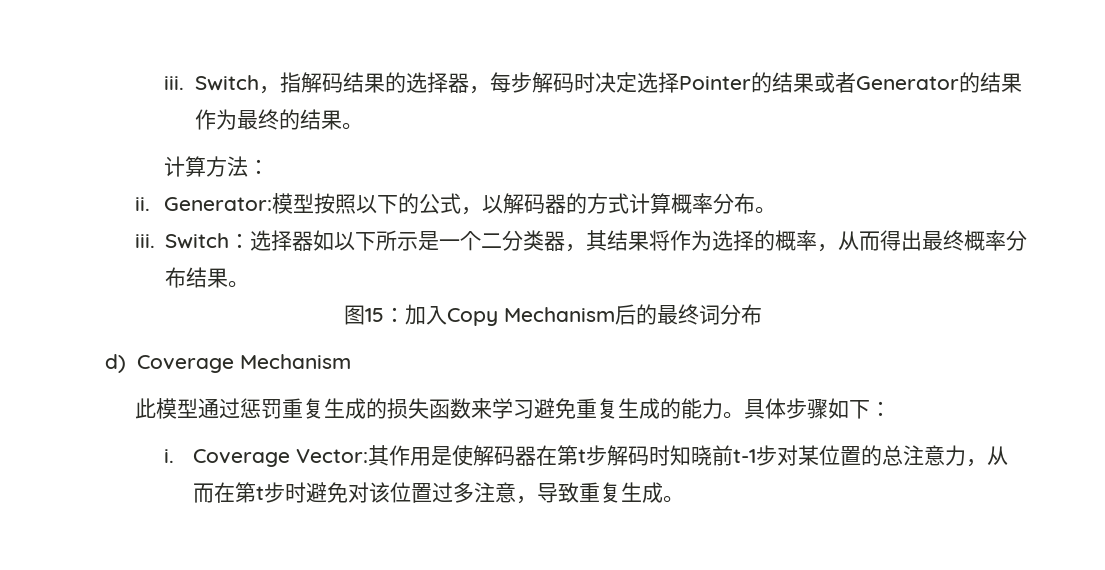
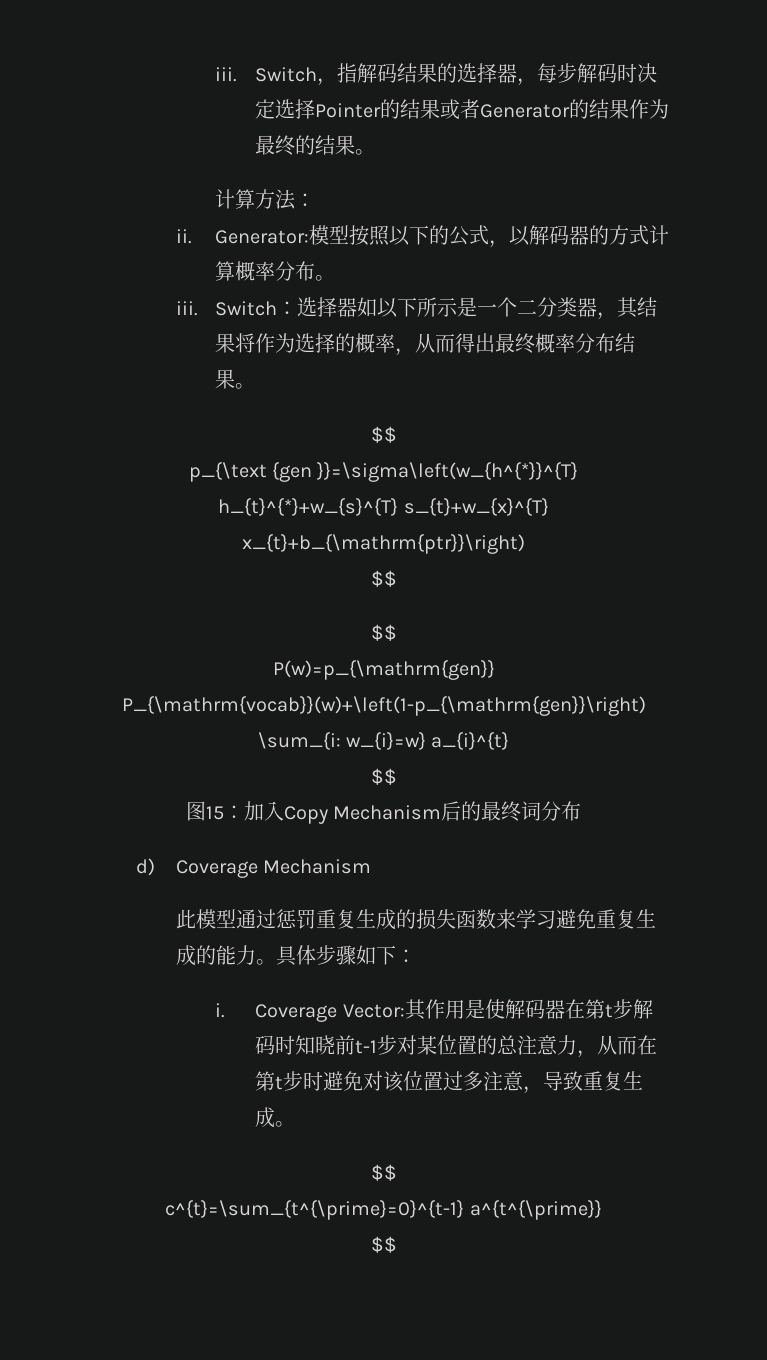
  Switch：选择器如以下所示是一个二分类器，其结果将作为选择的概率，从而得出最终概率分布结果。
+ $$
+ p_{\text {gen }}=\sigma\left(w_{h^{*}}^{T} h_{t}^{*}+w_{s}^{T} s_{t}+w_{x}^{T} x_{t}+b_{\mathrm{ptr}}\right)
+ $$
+ $$
+ P(w)=p_{\mathrm{gen}} P_{\mathrm{vocab}}(w)+\left(1-p_{\mathrm{gen}}\right) \sum_{i: w_{i}=w} a_{i}^{t}
+ $$
  Coverage Vector:其作用是使解码器在第t步解码时知晓前t-1步对某位置的总注意力，从而在第t步时避免对该位置过多注意，导致重复生成。
+ $$
+ c^{t}=\sum_{t^{\prime}=0}^{t-1} a^{t^{\prime}}
+ $$

